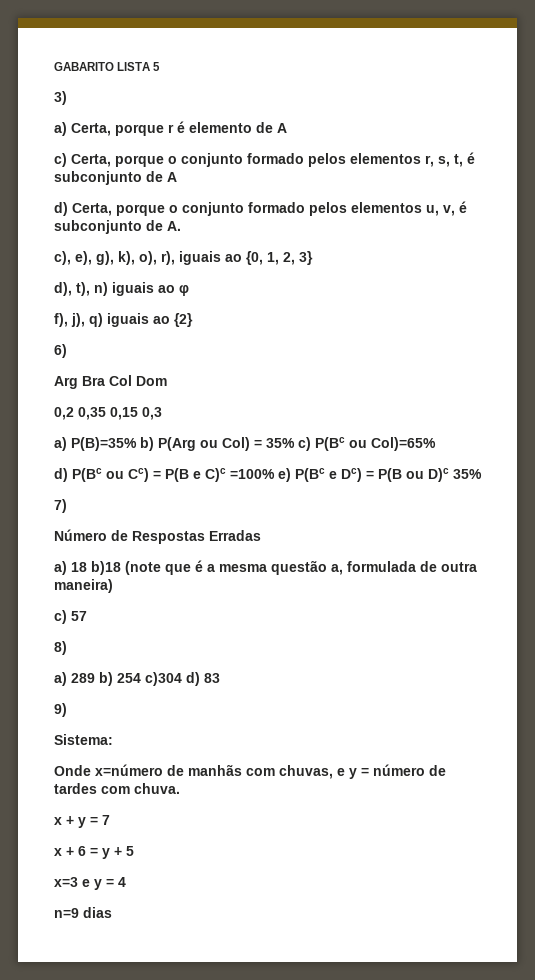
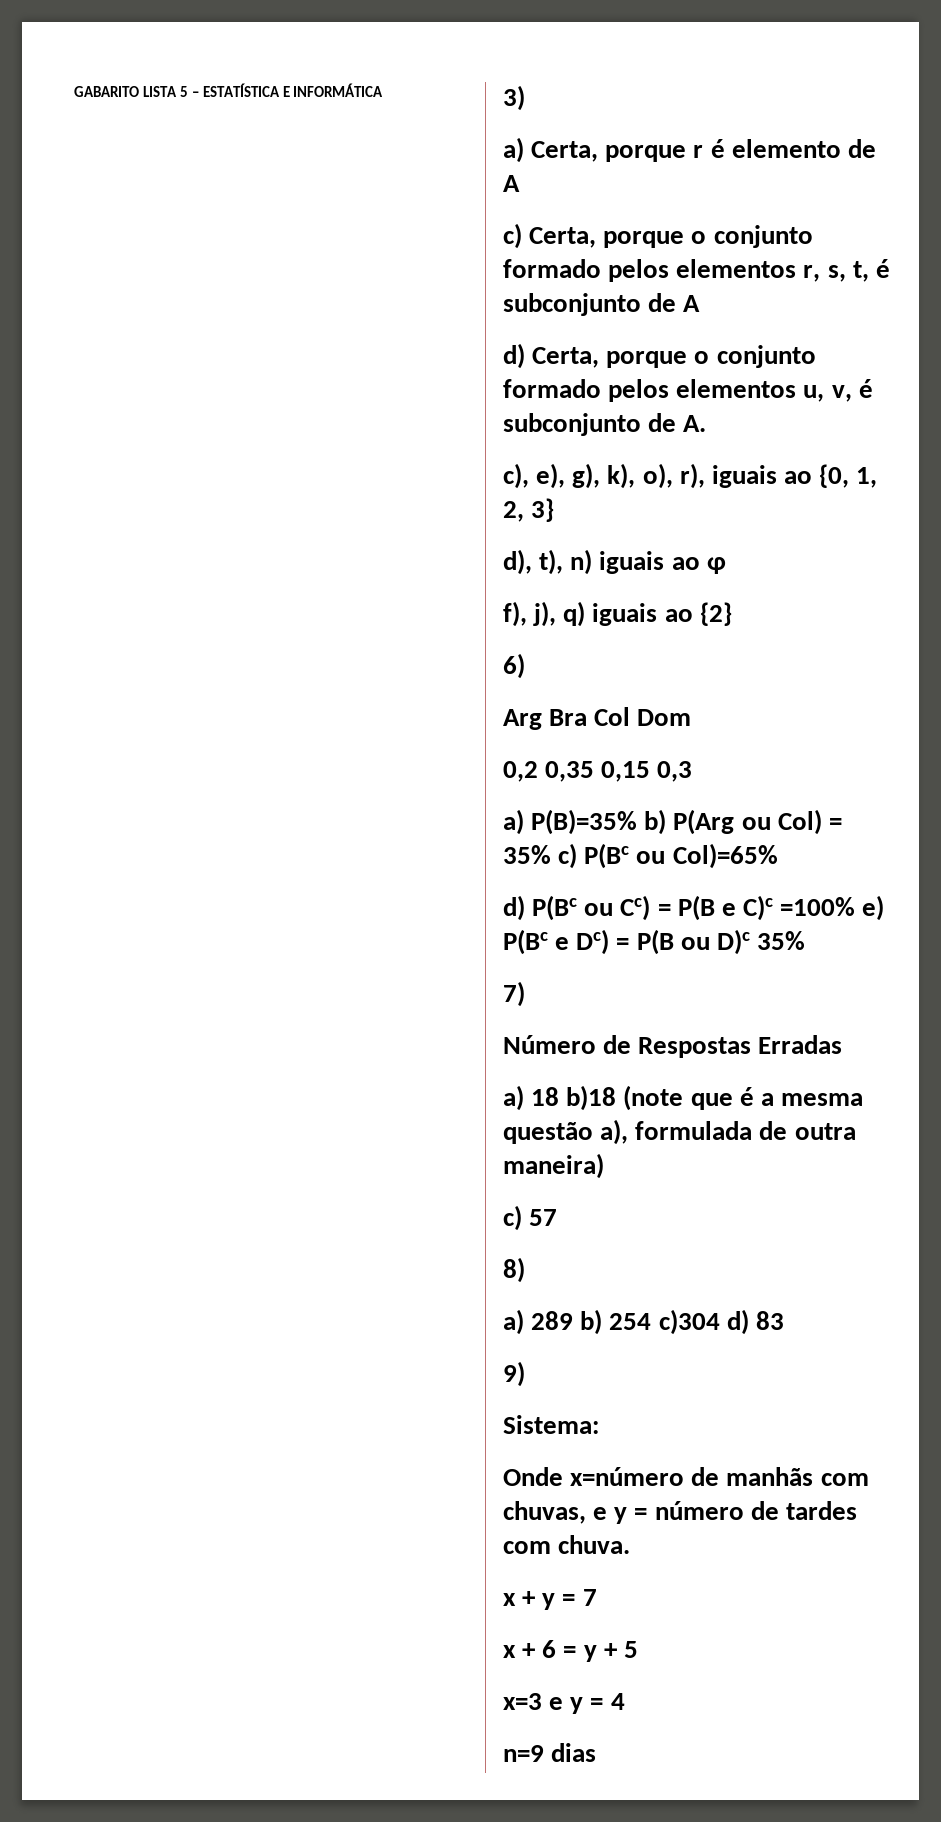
- GABARITO LISTA 5
+ GABARITO LISTA 5 – ESTATÍSTICA E INFORMÁTICA
- a) 18 b)18 (note que é a mesma questão a, formulada de outra maneira)
+ a) 18 b)18 (note que é a mesma questão a), formulada de outra maneira)

